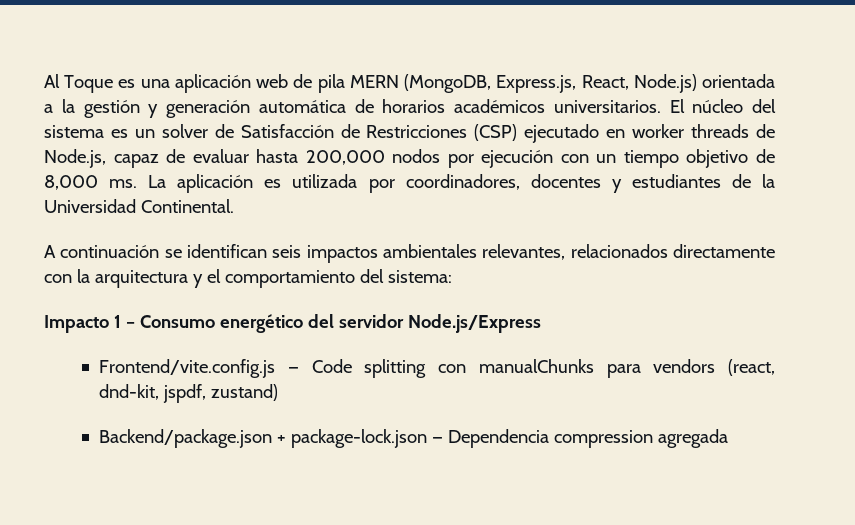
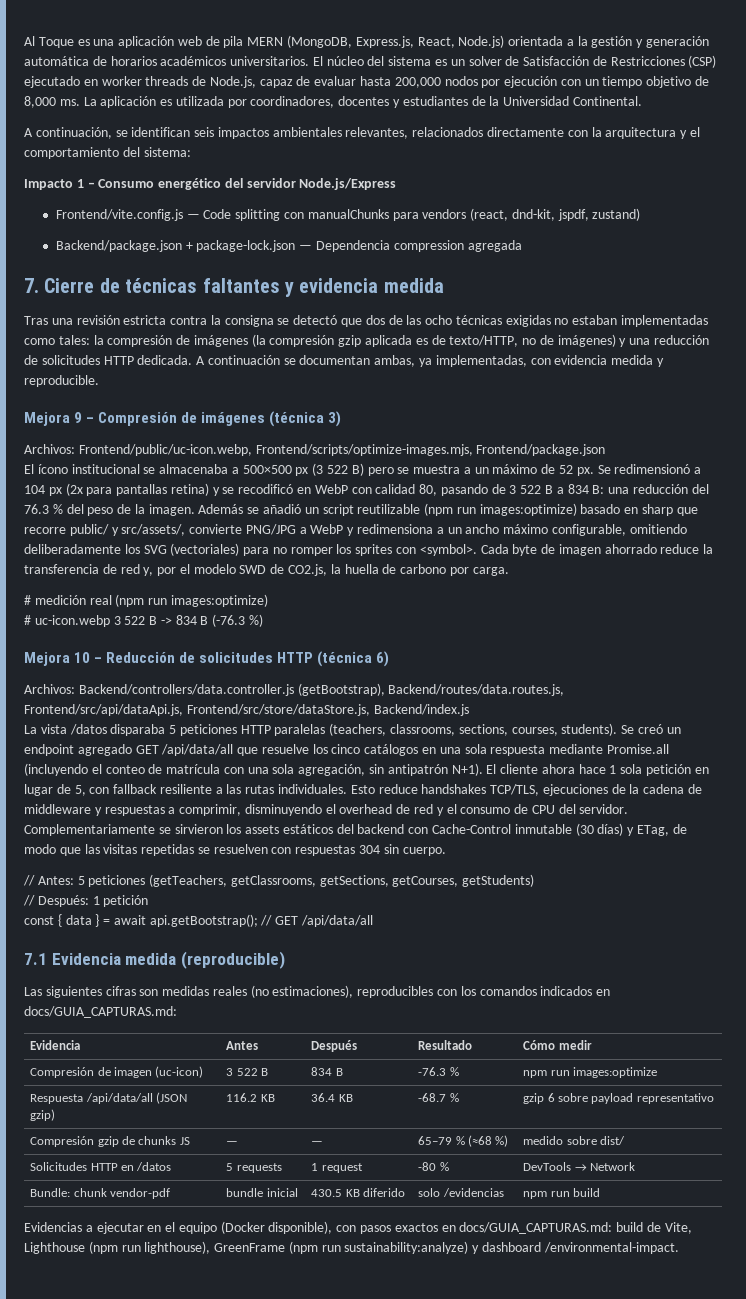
- A continuación se identifican seis impactos ambientales relevantes, relacionados directamente con la arquitectura y el comportamiento del sistema:
+ A continuación, se identifican seis impactos ambientales relevantes, relacionados directamente con la arquitectura y el comportamiento del sistema:
+ 7. Cierre de técnicas faltantes y evidencia medida
+ Tras una revisión estricta contra la consigna se detectó que dos de las ocho técnicas exigidas no estaban implementadas como tales: la compresión de imágenes (la compresión gzip aplicada es de texto/HTTP, no de imágenes) y una reducción de solicitudes HTTP dedicada. A continuación se documentan ambas, ya implementadas, con evidencia medida y reproducible.
+ Mejora 9 – Compresión de imágenes (técnica 3)
+ Archivos: Frontend/public/uc-icon.webp, Frontend/scripts/optimize-images.mjs, Frontend/package.json
+ El ícono institucional se almacenaba a 500×500 px (3 522 B) pero se muestra a un máximo de 52 px. Se redimensionó a 104 px (2x para pantallas retina) y se recodificó en WebP con calidad 80, pasando de 3 522 B a 834 B: una reducción del 76.3 % del peso de la imagen. Además se añadió un script reutilizable (npm run images:optimize) basado en sharp que recorre public/ y src/assets/, convierte PNG/JPG a WebP y redimensiona a un ancho máximo configurable, omitiendo deliberadamente los SVG (vectoriales) para no romper los sprites con <symbol>. Cada byte de imagen ahorrado reduce la transferencia de red y, por el modelo SWD de CO2.js, la huella de carbono por carga.
+ # medición real (npm run images:optimize)
+ # uc-icon.webp 3 522 B -> 834 B (-76.3 %)
+ Mejora 10 – Reducción de solicitudes HTTP (técnica 6)
+ Archivos: Backend/controllers/data.controller.js (getBootstrap), Backend/routes/data.routes.js, Frontend/src/api/dataApi.js, Frontend/src/store/dataStore.js, Backend/index.js
+ La vista /datos disparaba 5 peticiones HTTP paralelas (teachers, classrooms, sections, courses, students). Se creó un endpoint agregado GET /api/data/all que resuelve los cinco catálogos en una sola respuesta mediante Promise.all (incluyendo el conteo de matrícula con una sola agregación, sin antipatrón N+1). El cliente ahora hace 1 sola petición en lugar de 5, con fallback resiliente a las rutas individuales. Esto reduce handshakes TCP/TLS, ejecuciones de la cadena de middleware y respuestas a comprimir, disminuyendo el overhead de red y el consumo de CPU del servidor. Complementariamente se sirvieron los assets estáticos del backend con Cache-Control inmutable (30 días) y ETag, de modo que las visitas repetidas se resuelven con respuestas 304 sin cuerpo.
+ // Antes: 5 peticiones (getTeachers, getClassrooms, getSections, getCourses, getStudents)
+ // Después: 1 petición
+ const { data } = await api.getBootstrap(); // GET /api/data/all
+ 7.1 Evidencia medida (reproducible)
+ Las siguientes cifras son medidas reales (no estimaciones), reproducibles con los comandos indicados en docs/GUIA_CAPTURAS.md:
+ Evidencia | Antes | Después | Resultado | Cómo medir
+ Compresión de imagen (uc-icon) | 3 522 B | 834 B | -76.3 % | npm run images:optimize
+ Respuesta /api/data/all (JSON gzip) | 116.2 KB | 36.4 KB | -68.7 % | gzip 6 sobre payload representativo
+ Compresión gzip de chunks JS | — | — | 65–79 % (≈68 %) | medido sobre dist/
+ Solicitudes HTTP en /datos | 5 requests | 1 request | -80 % | DevTools → Network
+ Bundle: chunk vendor-pdf | bundle inicial | 430.5 KB diferido | solo /evidencias | npm run build
+ Evidencias a ejecutar en el equipo (Docker disponible), con pasos exactos en docs/GUIA_CAPTURAS.md: build de Vite, Lighthouse (npm run lighthouse), GreenFrame (npm run sustainability:analyze) y dashboard /environmental-impact.

